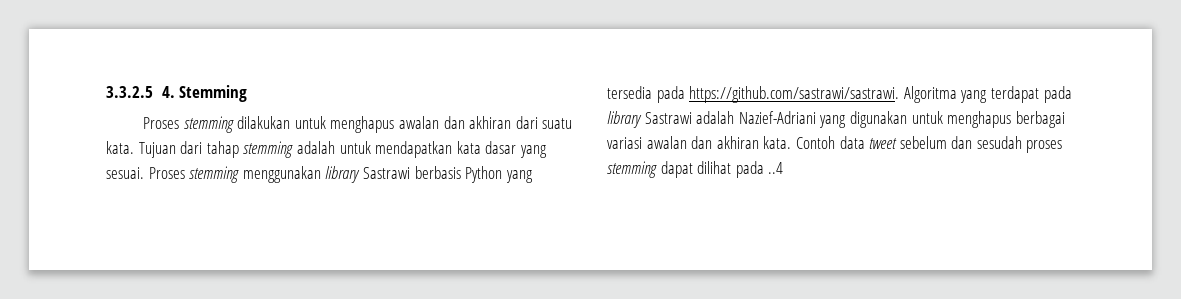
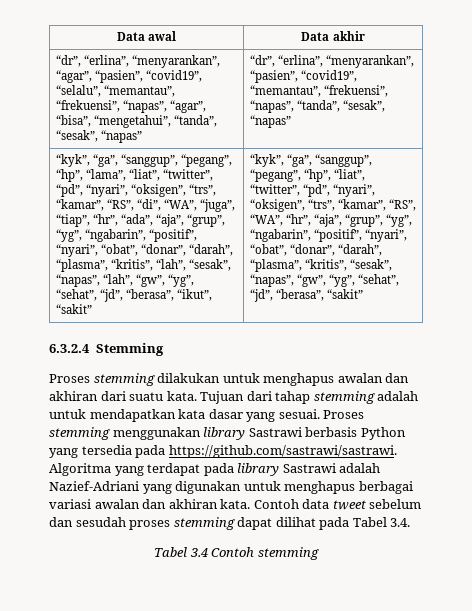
- 3.3.2.5 4. Stemming
+ Data awal | Data akhir
+ “dr”, “erlina”, “menyarankan”, “agar”, “pasien”, “covid19”, “selalu”, “memantau”, “frekuensi”, “napas”, “agar”, “bisa”, “mengetahui”, “tanda”, “sesak”, “napas” | “dr”, “erlina”, “menyarankan”, “pasien”, “covid19”, “memantau”, “frekuensi”, “napas”, “tanda”, “sesak”, “napas”
+ “kyk”, “ga”, “sanggup”, “pegang”, “hp”, “lama”, “liat”, “twitter”, “pd”, “nyari”, “oksigen”, “trs”, “kamar”, “RS”, “di”, “WA”, “juga”, “tiap”, “hr”, “ada”, “aja”, “grup”, “yg”, “ngabarin”, “positif”, “nyari”, “obat”, “donar”, “darah”, “plasma”, “kritis”, “lah”, “sesak”, “napas”, “lah”, “gw”, “yg”, “sehat”, “jd”, “berasa”, “ikut”, “sakit” | “kyk”, “ga”, “sanggup”, “pegang”, “hp”, “liat”, “twitter”, “pd”, “nyari”, “oksigen”, “trs”, “kamar”, “RS”, “WA”, “hr”, “aja”, “grup”, “yg”, “ngabarin”, “positif”, “nyari”, “obat”, “donar”, “darah”, “plasma”, “kritis”, “sesak”, “napas”, “gw”, “yg”, “sehat”, “jd”, “berasa”, “sakit”
+ 6.3.2.4 Stemming
- Contoh data tweet sebelum dan sesudah proses stemming dapat dilihat pada ..4
+ Contoh data tweet sebelum dan sesudah proses stemming dapat dilihat pada Tabel 3.4.
+ Tabel 3.4 Contoh stemming

